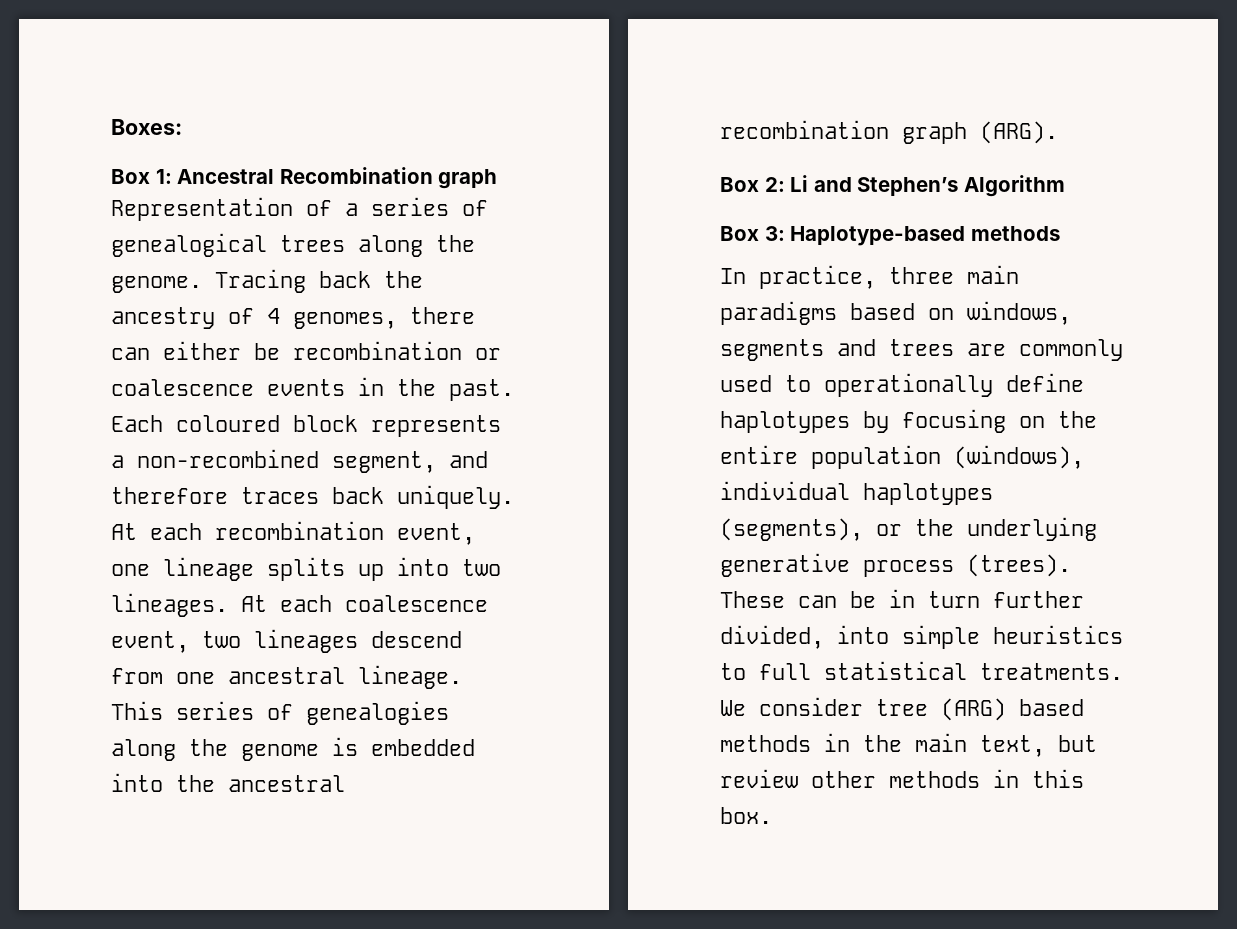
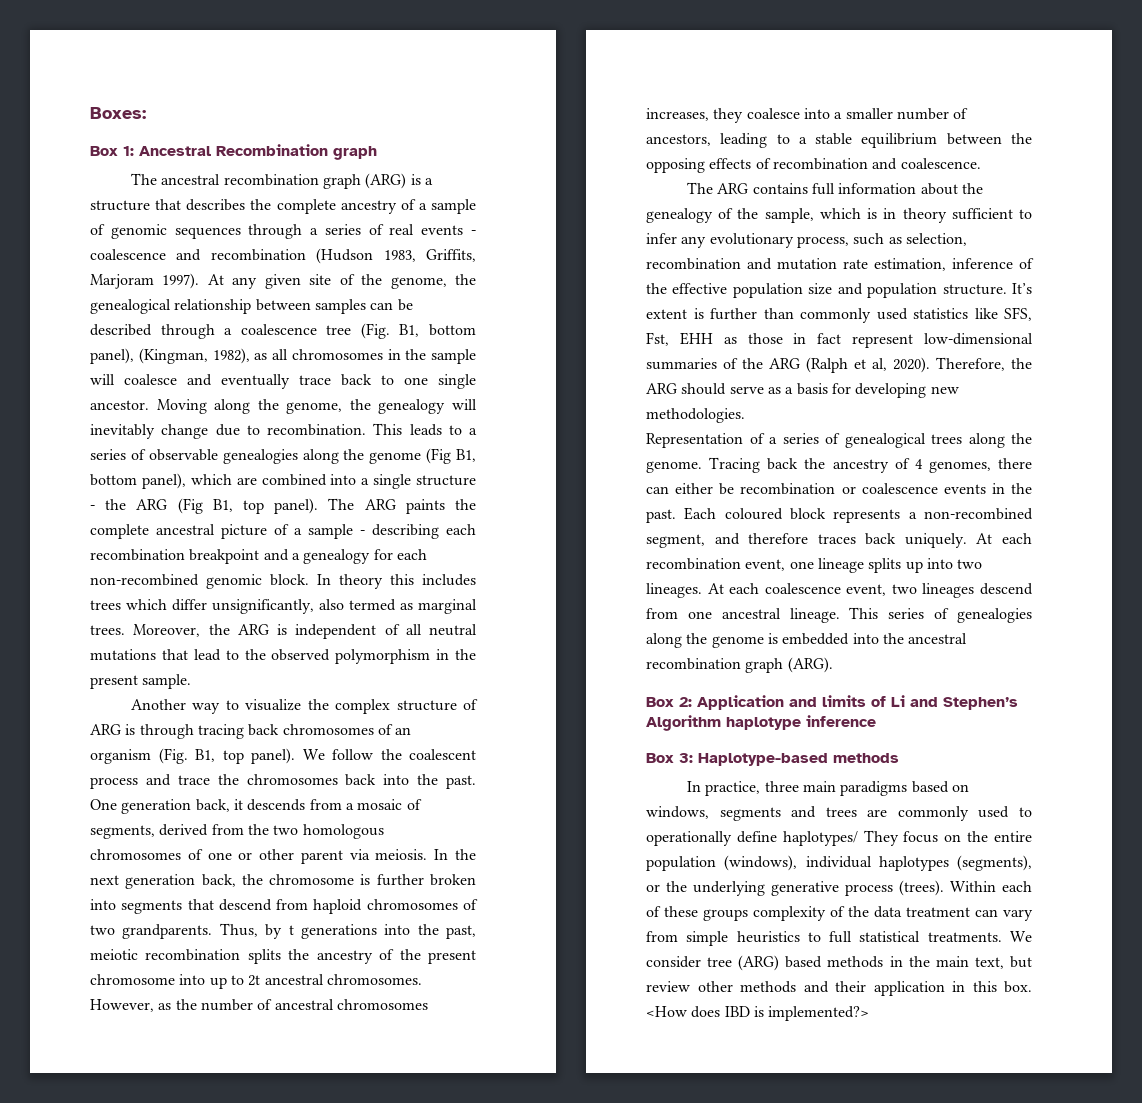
+ The ancestral recombination graph (ARG) is a structure that describes the complete ancestry of a sample of genomic sequences through a series of real events - coalescence and recombination (Hudson 1983, Griffits, Marjoram 1997). At any given site of the genome, the genealogical relationship between samples can be described through a coalescence tree (Fig. B1, bottom panel), (Kingman, 1982), as all chromosomes in the sample will coalesce and eventually trace back to one single ancestor. Moving along the genome, the genealogy will inevitably change due to recombination. This leads to a series of observable genealogies along the genome (Fig B1, bottom panel), which are combined into a single structure - the ARG (Fig B1, top panel). The ARG paints the complete ancestral picture of a sample - describing each recombination breakpoint and a genealogy for each non-recombined genomic block. In theory this includes trees which differ unsignificantly, also termed as marginal trees. Moreover, the ARG is independent of all neutral mutations that lead to the observed polymorphism in the present sample.
+ Another way to visualize the complex structure of ARG is through tracing back chromosomes of an organism (Fig. B1, top panel). We follow the coalescent process and trace the chromosomes back into the past. One generation back, it descends from a mosaic of segments, derived from the two homologous chromosomes of one or other parent via meiosis. In the next generation back, the chromosome is further broken into segments that descend from haploid chromosomes of two grandparents. Thus, by t generations into the past, meiotic recombination splits the ancestry of the present chromosome into up to 2t ancestral chromosomes. However, as the number of ancestral chromosomes increases, they coalesce into a smaller number of ancestors, leading to a stable equilibrium between the opposing effects of recombination and coalescence.
+ The ARG contains full information about the genealogy of the sample, which is in theory sufficient to infer any evolutionary process, such as selection, recombination and mutation rate estimation, inference of the effective population size and population structure. It’s extent is further than commonly used statistics like SFS, Fst, EHH as those in fact represent low-dimensional summaries of the ARG (Ralph et al, 2020). Therefore, the ARG should serve as a basis for developing new methodologies.
- Box 2: Li and Stephen’s Algorithm
+ Box 2: Application and limits of Li and Stephen’s Algorithm haplotype inference
- In practice, three main paradigms based on windows, segments and trees are commonly used to operationally define haplotypes by focusing on the entire population (windows), individual haplotypes (segments), or the underlying generative process (trees).
+ In practice, three main paradigms based on windows, segments and trees are commonly used to operationally define haplotypes/ They focus on the entire population (windows), individual haplotypes (segments), or the underlying generative process (trees).
- These can be in turn further divided, into simple heuristics to full statistical treatments.
+ Within each of these groups complexity of the data treatment can vary from simple heuristics to full statistical treatments.
- We consider tree (ARG) based methods in the main text, but review other methods in this box.
+ We consider tree (ARG) based methods in the main text, but review other methods and their application in this box. <How does IBD is implemented?>

